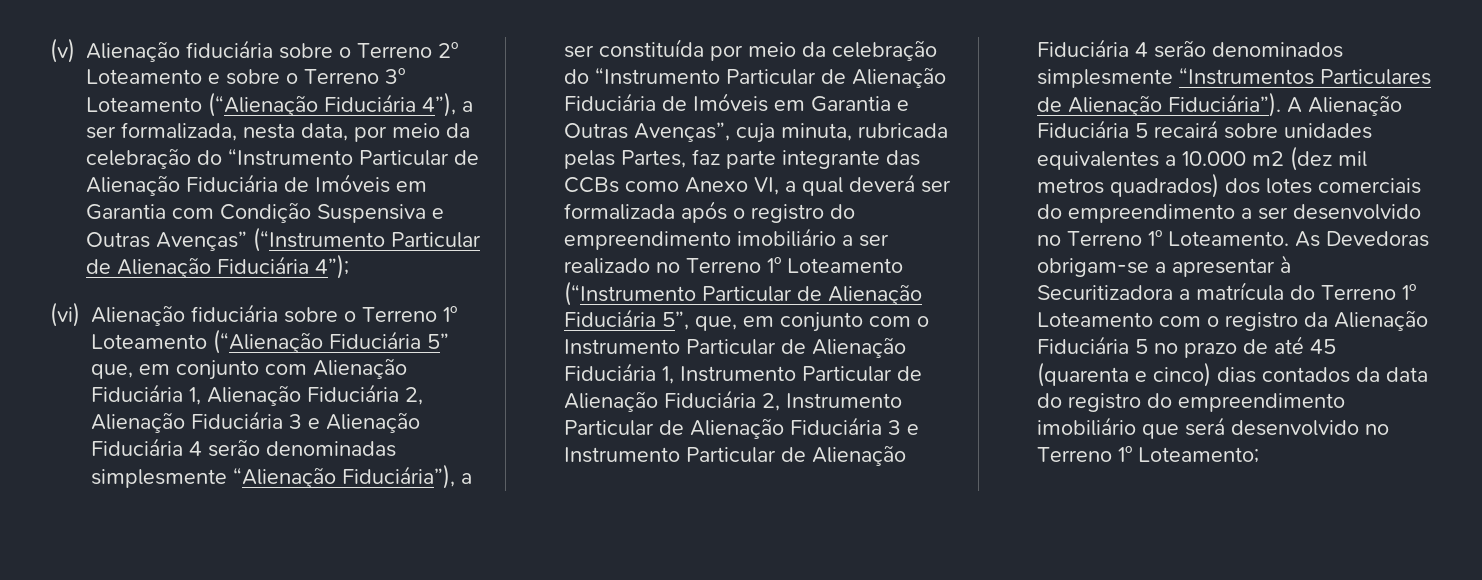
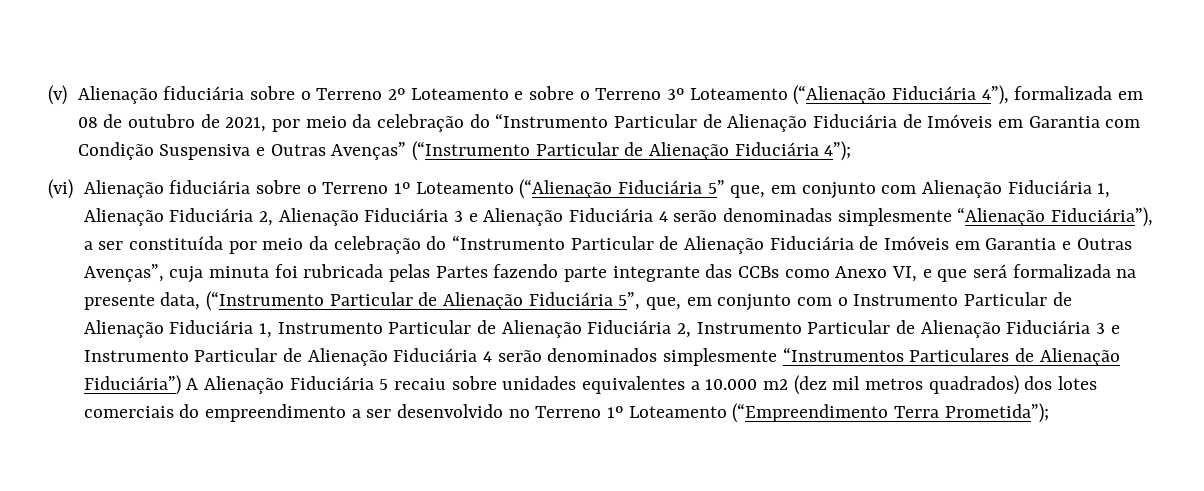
- (v) Alienação fiduciária sobre o Terreno 2º Loteamento e sobre o Terreno 3º Loteamento (“Alienação Fiduciária 4”), a ser formalizada, nesta data, por meio da celebração do “Instrumento Particular de Alienação Fiduciária de Imóveis em Garantia com Condição Suspensiva e Outras Avenças” (“Instrumento Particular de Alienação Fiduciária 4”);
+ (v) Alienação fiduciária sobre o Terreno 2º Loteamento e sobre o Terreno 3º Loteamento (“Alienação Fiduciária 4”), formalizada em 08 de outubro de 2021, por meio da celebração do “Instrumento Particular de Alienação Fiduciária de Imóveis em Garantia com Condição Suspensiva e Outras Avenças” (“Instrumento Particular de Alienação Fiduciária 4”);
- (vi) Alienação fiduciária sobre o Terreno 1º Loteamento (“Alienação Fiduciária 5” que, em conjunto com Alienação Fiduciária 1, Alienação Fiduciária 2, Alienação Fiduciária 3 e Alienação Fiduciária 4 serão denominadas simplesmente “Alienação Fiduciária”), a ser constituída por meio da celebração do “Instrumento Particular de Alienação Fiduciária de Imóveis em Garantia e Outras Avenças”, cuja minuta, rubricada pelas Partes, faz parte integrante das CCBs como Anexo VI, a qual deverá ser formalizada após o registro do empreendimento imobiliário a ser realizado no Terreno 1º Loteamento (“Instrumento Particular de Alienação Fiduciária 5”, que, em conjunto com o Instrumento Particular de Alienação Fiduciária 1, Instrumento Particular de Alienação Fiduciária 2, Instrumento Particular de Alienação Fiduciária 3 e Instrumento Particular de Alienação Fiduciária 4 serão denominados simplesmente “Instrumentos Particulares de Alienação Fiduciária”). A Alienação Fiduciária 5 recairá sobre unidades equivalentes a 10.000 m2 (dez mil metros quadrados) dos lotes comerciais do empreendimento a ser desenvolvido no Terreno 1º Loteamento. As Devedoras obrigam-se a apresentar à Securitizadora a matrícula do Terreno 1º Loteamento com o registro da Alienação Fiduciária 5 no prazo de até 45 (quarenta e cinco) dias contados da data do registro do empreendimento imobiliário que será desenvolvido no Terreno 1º Loteamento;
+ (vi) Alienação fiduciária sobre o Terreno 1º Loteamento (“Alienação Fiduciária 5” que, em conjunto com Alienação Fiduciária 1, Alienação Fiduciária 2, Alienação Fiduciária 3 e Alienação Fiduciária 4 serão denominadas simplesmente “Alienação Fiduciária”), a ser constituída por meio da celebração do “Instrumento Particular de Alienação Fiduciária de Imóveis em Garantia e Outras Avenças”, cuja minuta foi rubricada pelas Partes fazendo parte integrante das CCBs como Anexo VI, e que será formalizada na presente data, (“Instrumento Particular de Alienação Fiduciária 5”, que, em conjunto com o Instrumento Particular de Alienação Fiduciária 1, Instrumento Particular de Alienação Fiduciária 2, Instrumento Particular de Alienação Fiduciária 3 e Instrumento Particular de Alienação Fiduciária 4 serão denominados simplesmente “Instrumentos Particulares de Alienação Fiduciária”) A Alienação Fiduciária 5 recaiu sobre unidades equivalentes a 10.000 m2 (dez mil metros quadrados) dos lotes comerciais do empreendimento a ser desenvolvido no Terreno 1º Loteamento (“Empreendimento Terra Prometida”);

